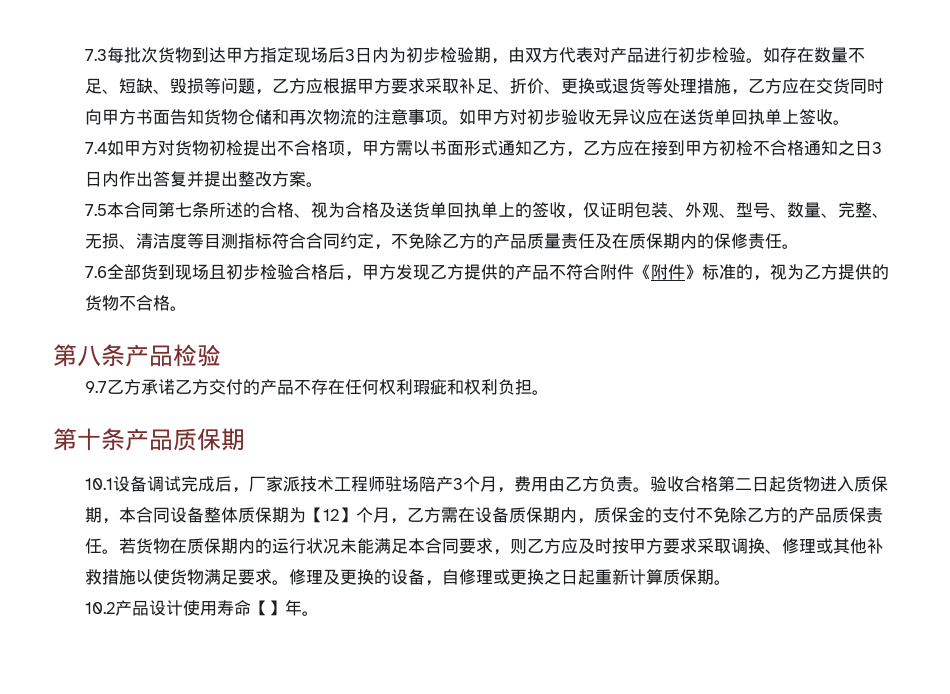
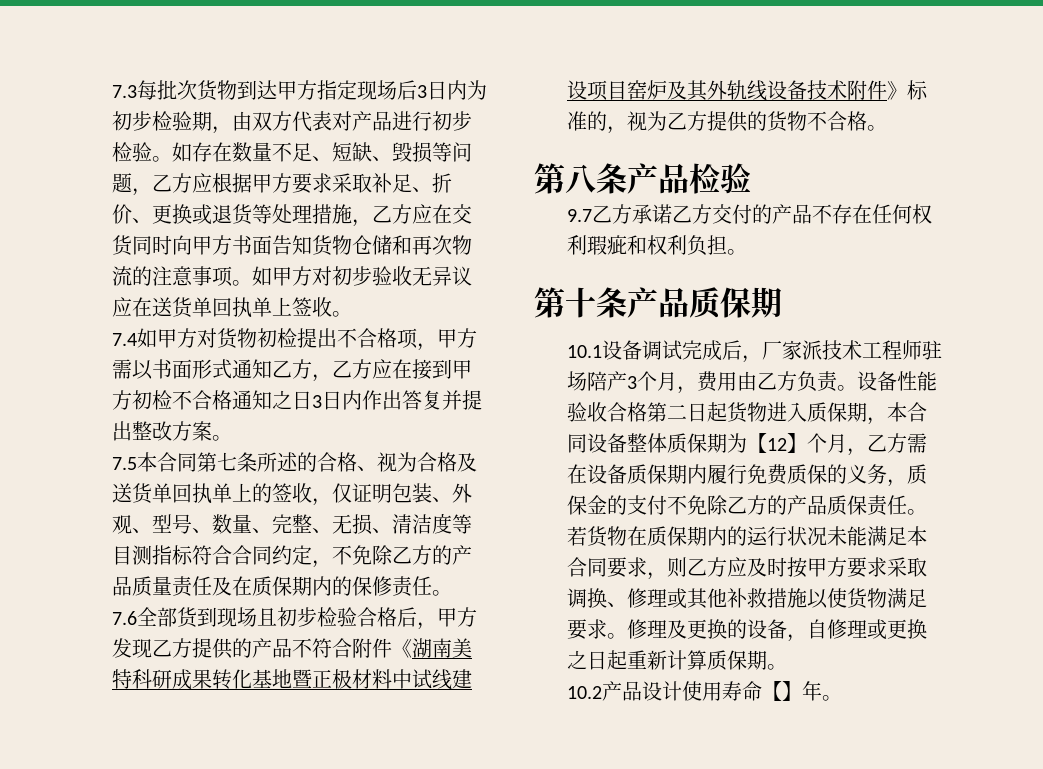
- 7.6全部货到现场且初步检验合格后，甲方发现乙方提供的产品不符合附件《附件》标准的，视为乙方提供的货物不合格。
+ 7.6全部货到现场且初步检验合格后，甲方发现乙方提供的产品不符合附件《湖南美特科研成果转化基地暨正极材料中试线建设项目窑炉及其外轨线设备技术附件》标准的，视为乙方提供的货物不合格。
- 验收合格第二日起货物进入质保期，本合同设备整体质保期为【12】个月，乙方需在设备质保期内，质保金的支付不免除乙方的产品质保责任。
+ 设备性能验收合格第二日起货物进入质保期，本合同设备整体质保期为【12】个月，乙方需在设备质保期内履行免费质保的义务，质保金的支付不免除乙方的产品质保责任。

